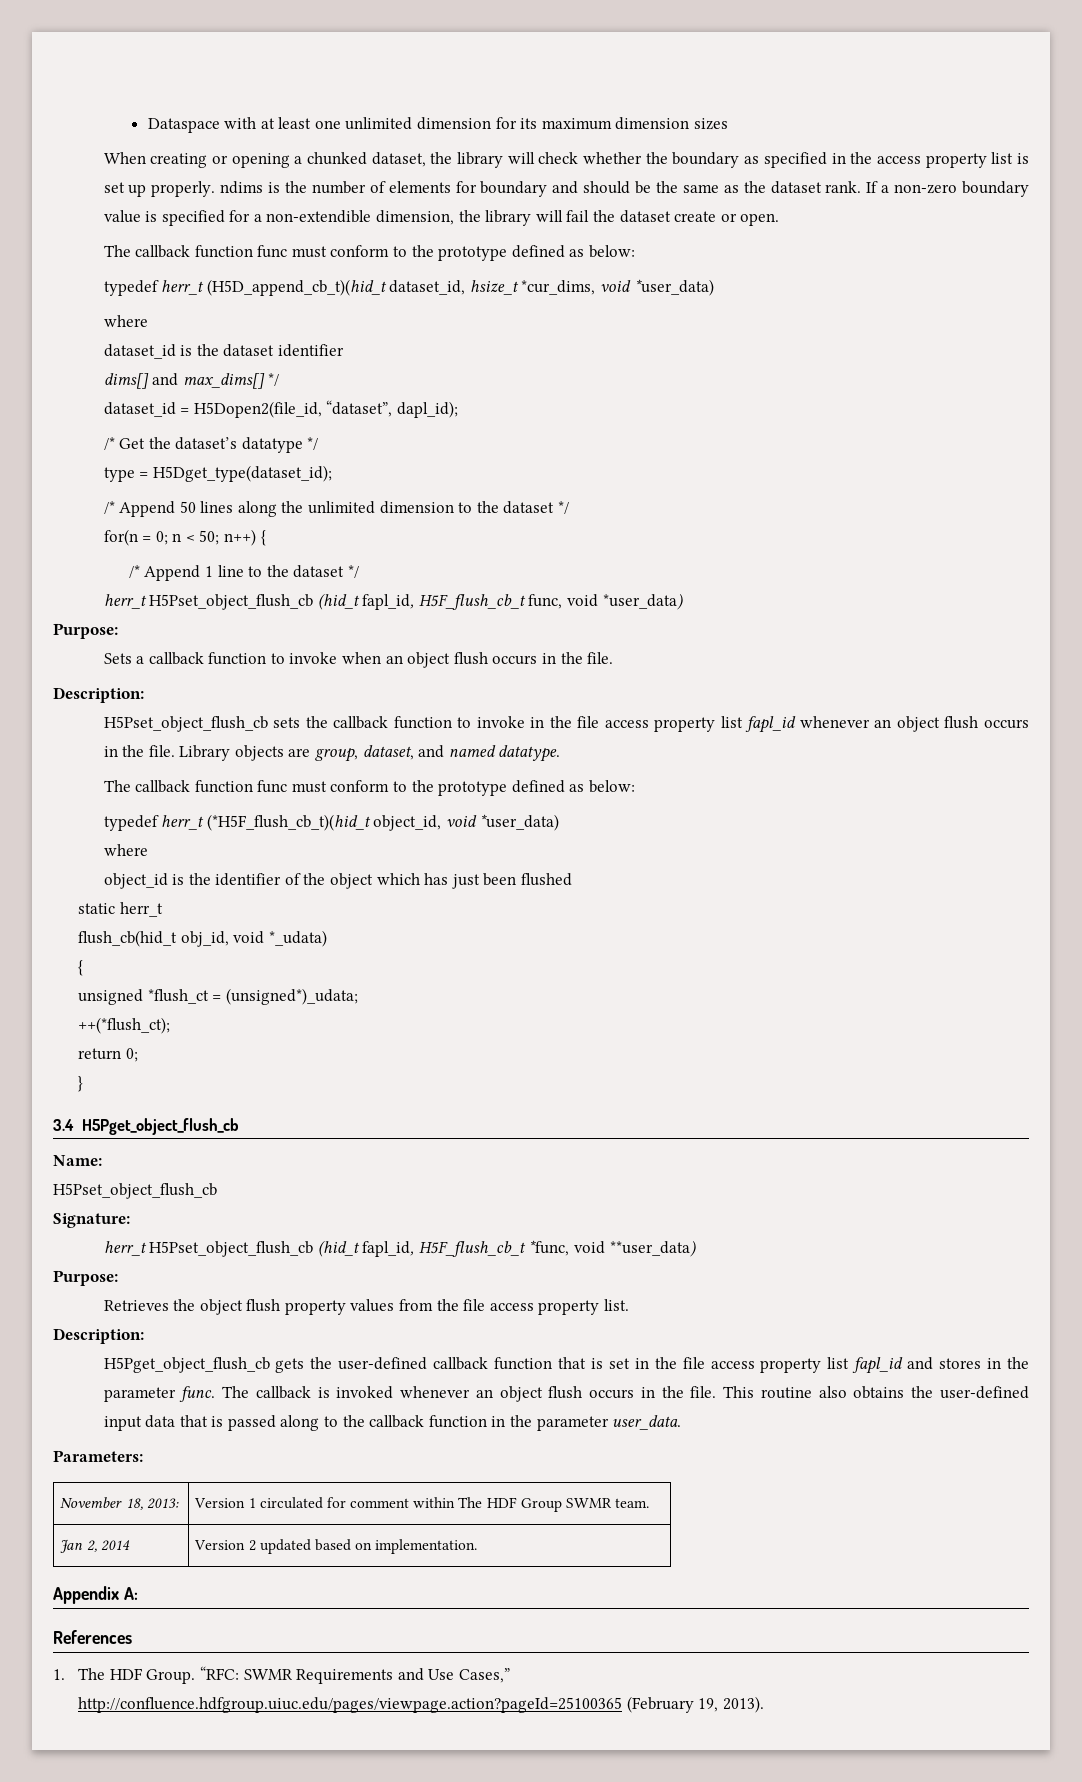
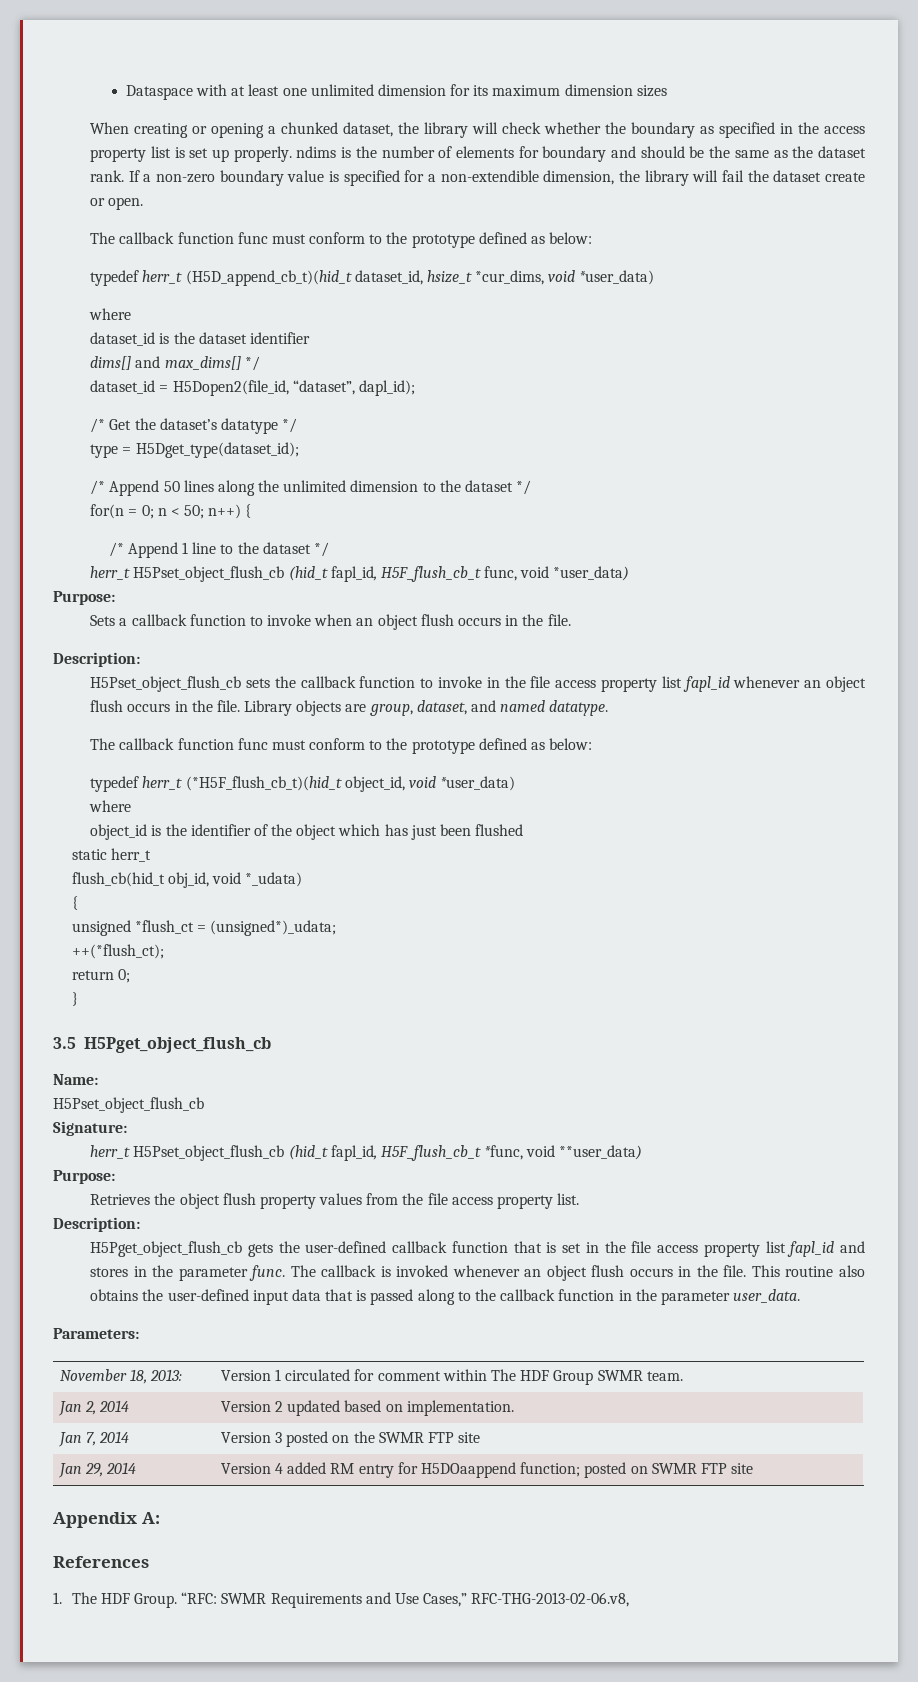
- 3.4 H5Pget_object_flush_cb
+ 3.5 H5Pget_object_flush_cb
+ Jan 7, 2014 | Version 3 posted on the SWMR FTP site
+ Jan 29, 2014 | Version 4 added RM entry for H5DOaappend function; posted on SWMR FTP site
- “RFC: SWMR Requirements and Use Cases,” http://confluence.hdfgroup.uiuc.edu/pages/viewpage.action?pageId=25100365 (February 19, 2013).
+ “RFC: SWMR Requirements and Use Cases,” RFC-THG-2013-02-06.v8,

